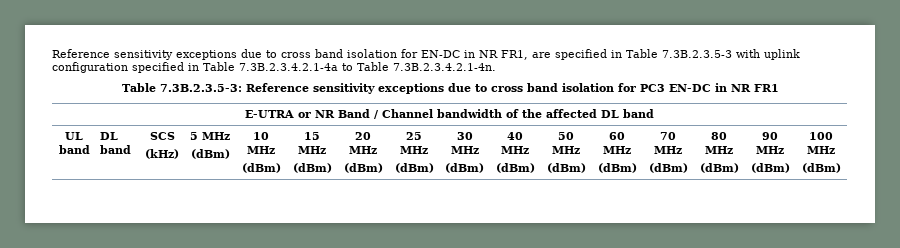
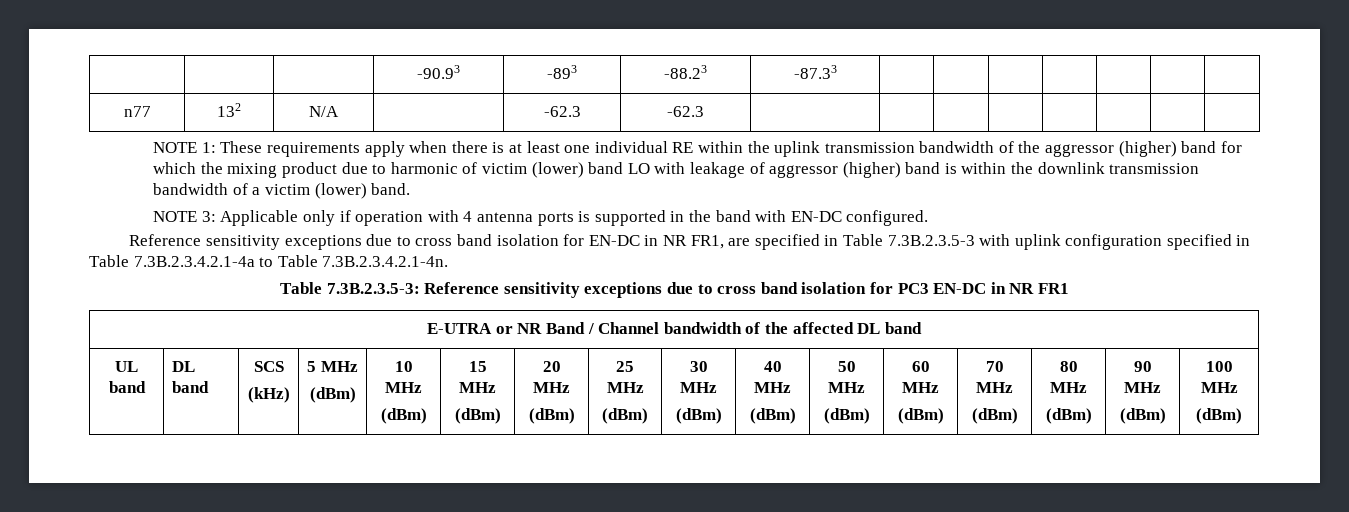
+ | | | -90.93 | -893 | -88.23 | -87.33 | | | | | | |
+ n77 | 132 | N/A | | -62.3 | -62.3 | | | | | | | |
+ NOTE 1: These requirements apply when there is at least one individual RE within the uplink transmission bandwidth of the aggressor (higher) band for which the mixing product due to harmonic of victim (lower) band LO with leakage of aggressor (higher) band is within the downlink transmission bandwidth of a victim (lower) band.
+ NOTE 3: Applicable only if operation with 4 antenna ports is supported in the band with EN-DC configured.

